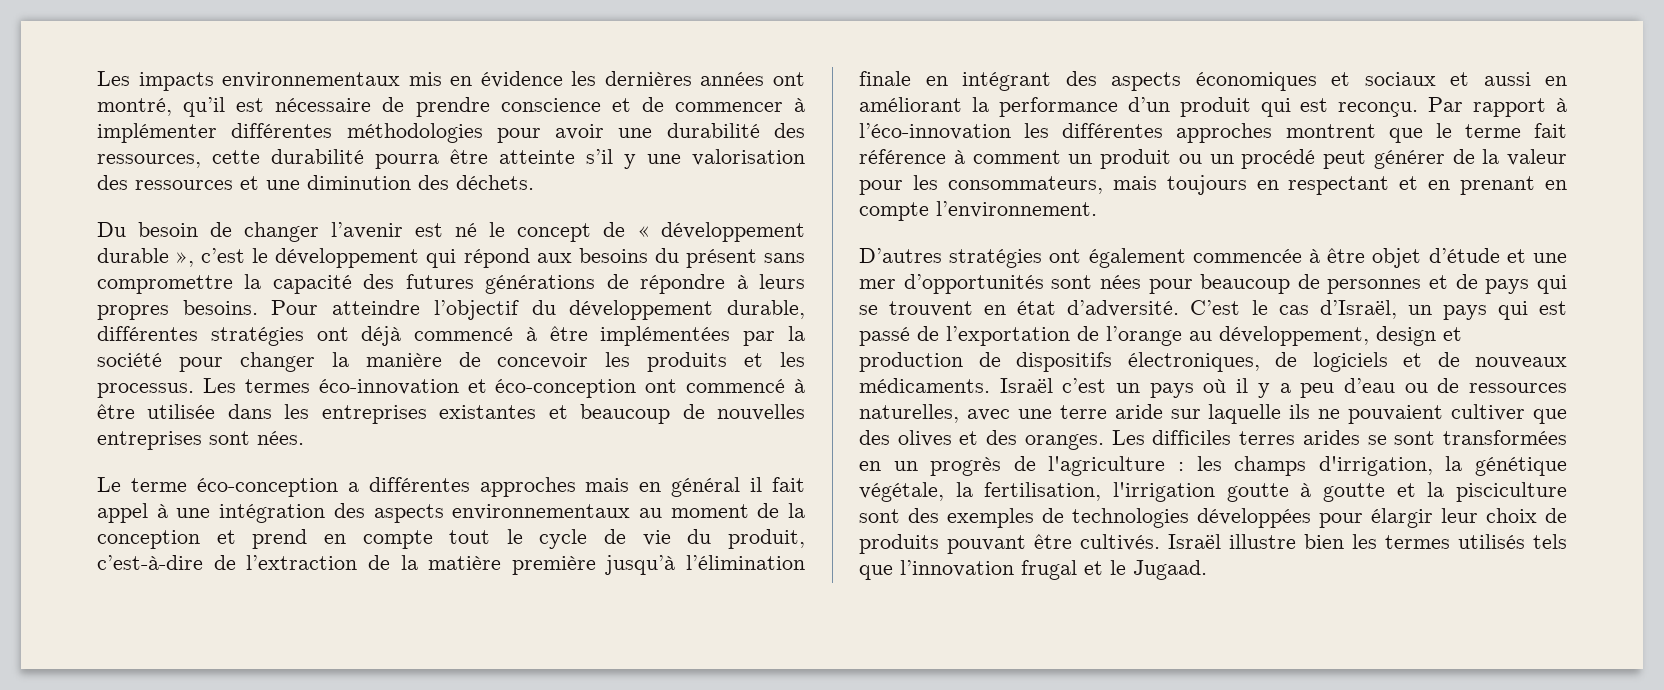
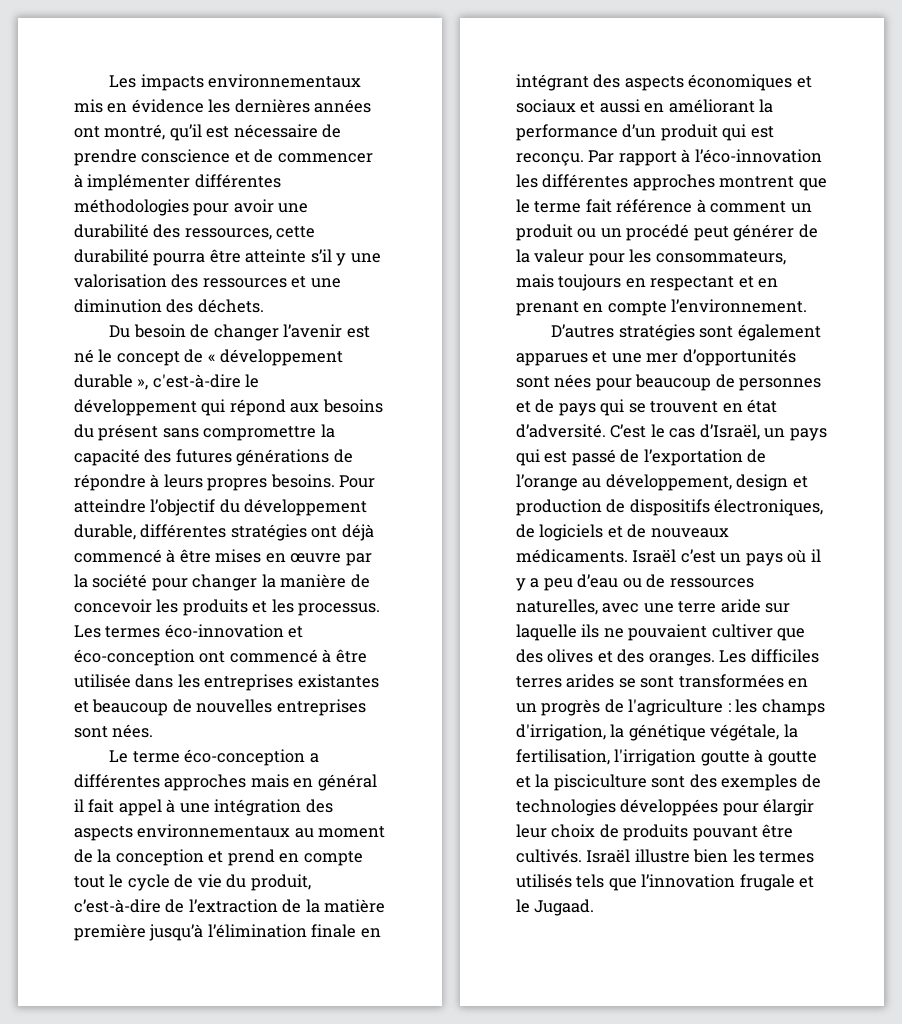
- Du besoin de changer l’avenir est né le concept de « développement durable », c’est le développement qui répond aux besoins du présent sans compromettre la capacité des futures générations de répondre à leurs propres besoins.
+ Du besoin de changer l’avenir est né le concept de « développement durable », c'est-à-dire le développement qui répond aux besoins du présent sans compromettre la capacité des futures générations de répondre à leurs propres besoins.
- Pour atteindre l’objectif du développement durable, différentes stratégies ont déjà commencé à être implémentées par la société pour changer la manière de concevoir les produits et les processus.
+ Pour atteindre l’objectif du développement durable, différentes stratégies ont déjà commencé à être mises en œuvre par la société pour changer la manière de concevoir les produits et les processus.
- D’autres stratégies ont également commencée à être objet d’étude et une mer d’opportunités sont nées pour beaucoup de personnes et de pays qui se trouvent en état d’adversité.
+ D’autres stratégies sont également apparues et une mer d’opportunités sont nées pour beaucoup de personnes et de pays qui se trouvent en état d’adversité.
- Israël illustre bien les termes utilisés tels que l’innovation frugal et le Jugaad.
+ Israël illustre bien les termes utilisés tels que l’innovation frugale et le Jugaad.

